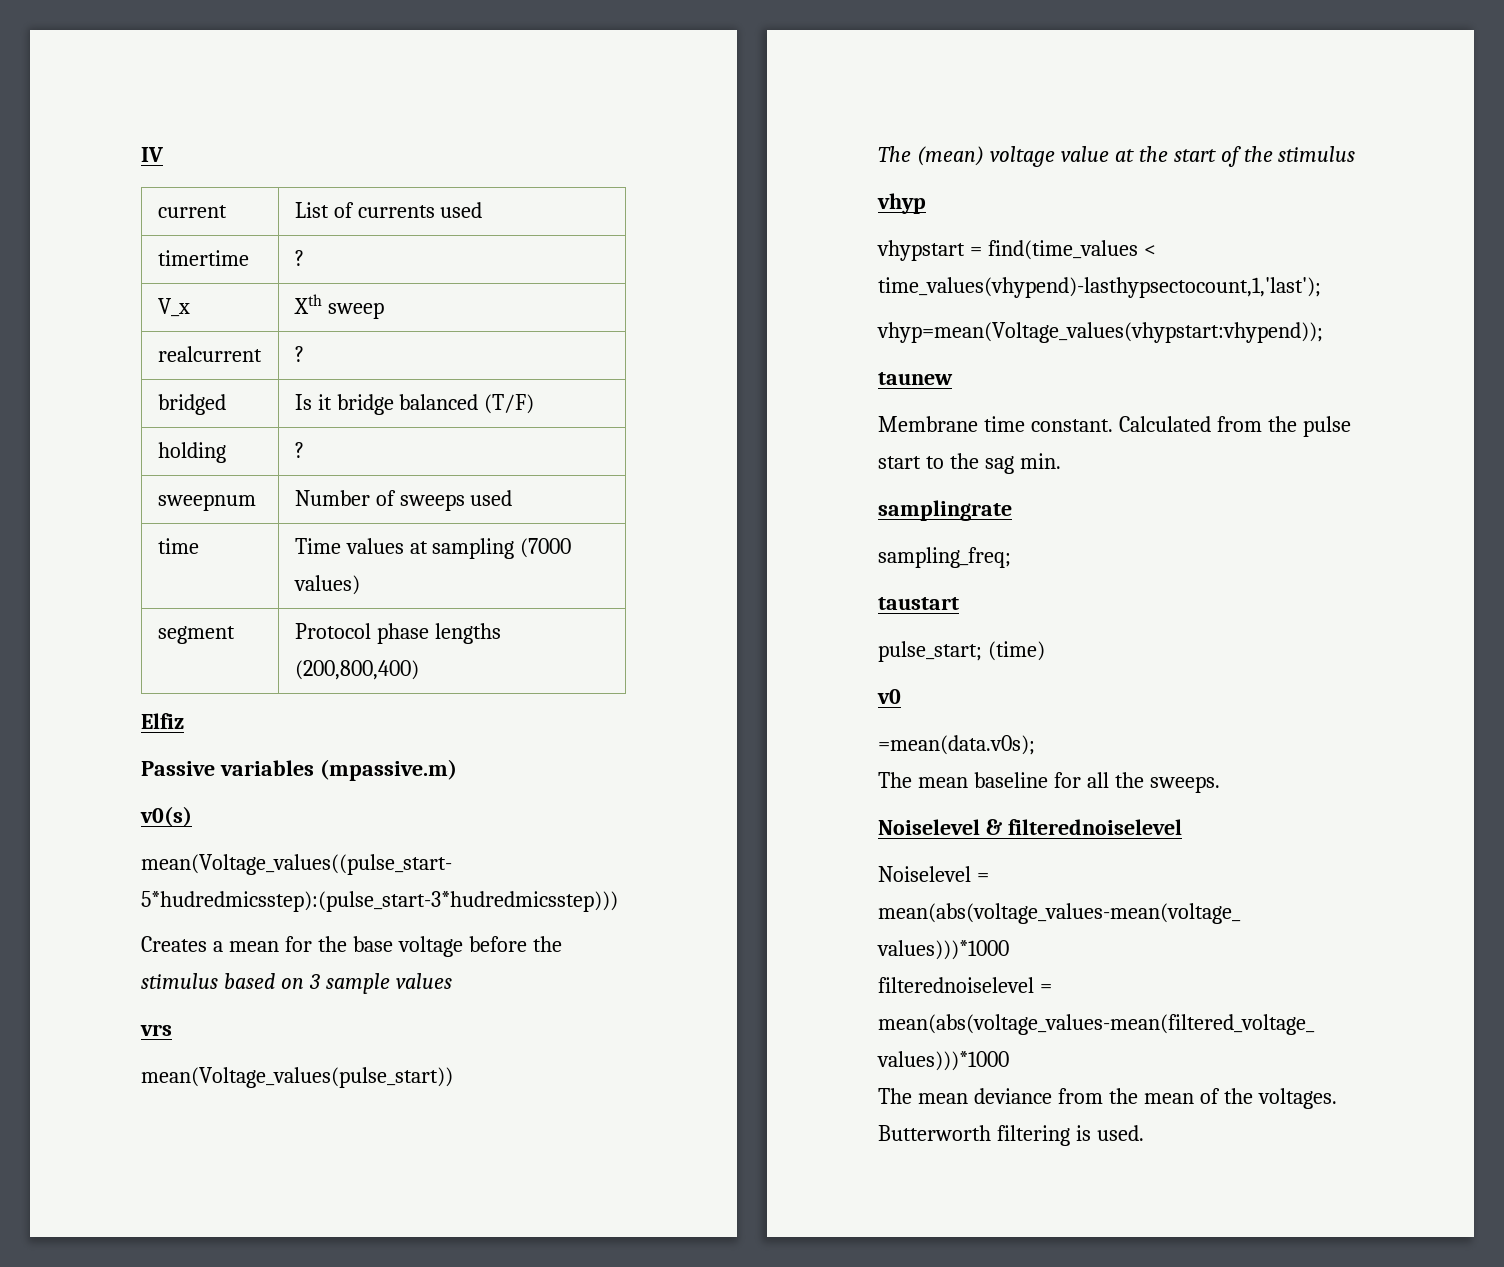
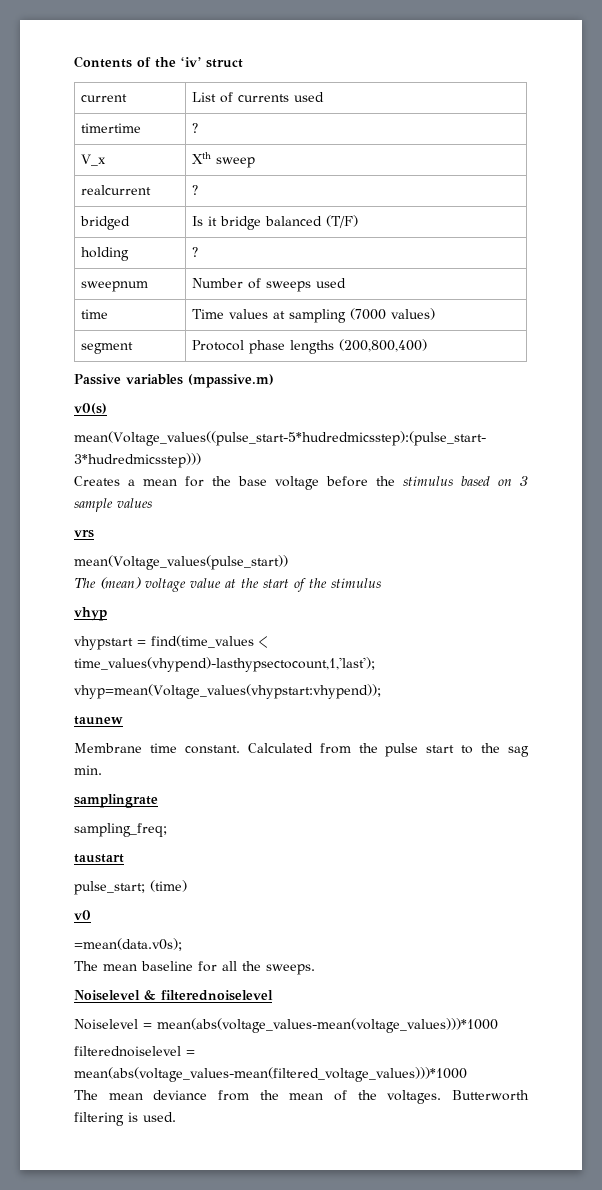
- IV
+ Contents of the ‘iv’ struct
- Elfiz

